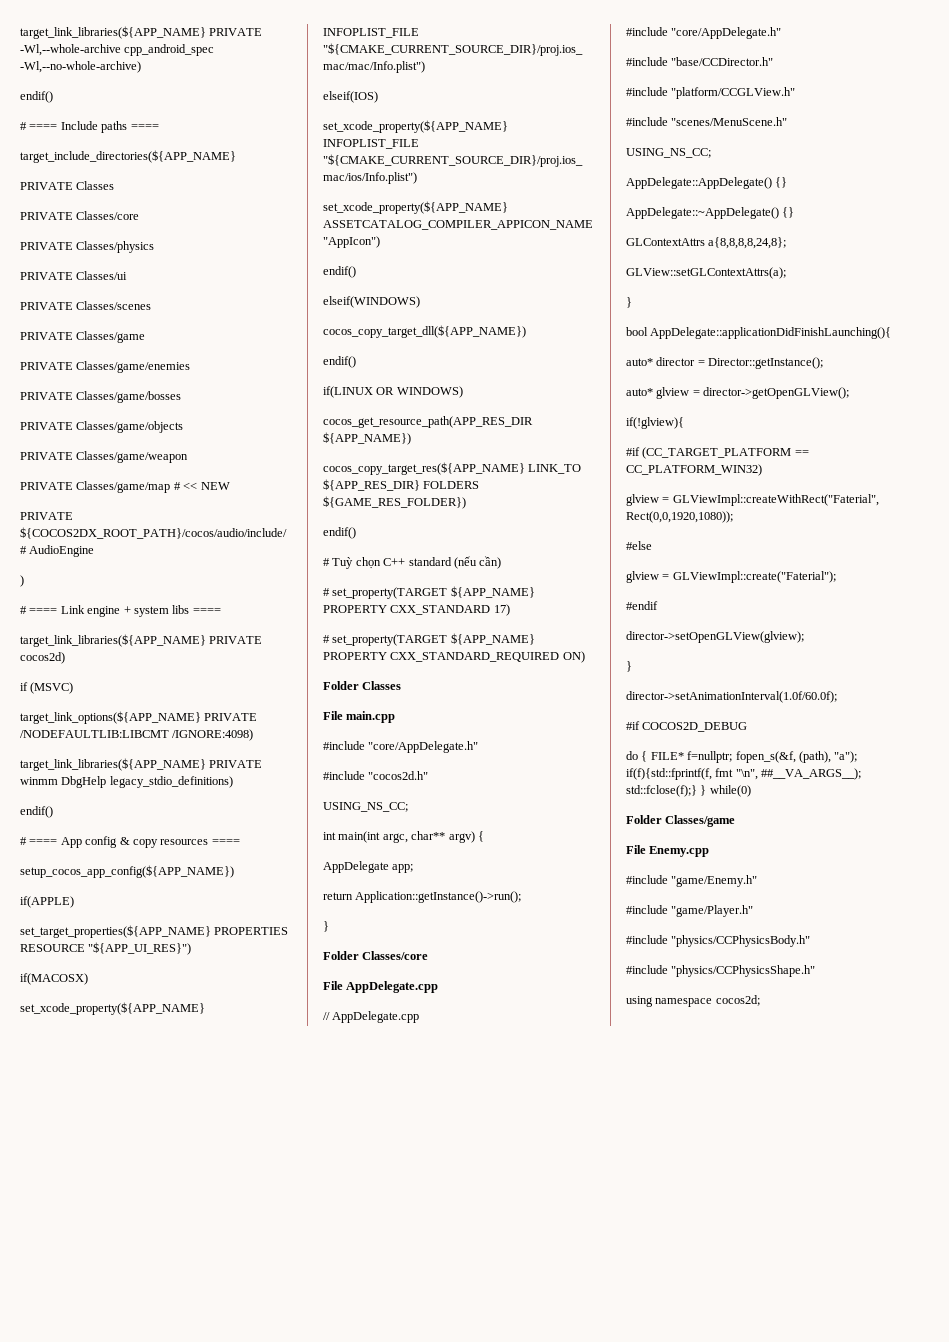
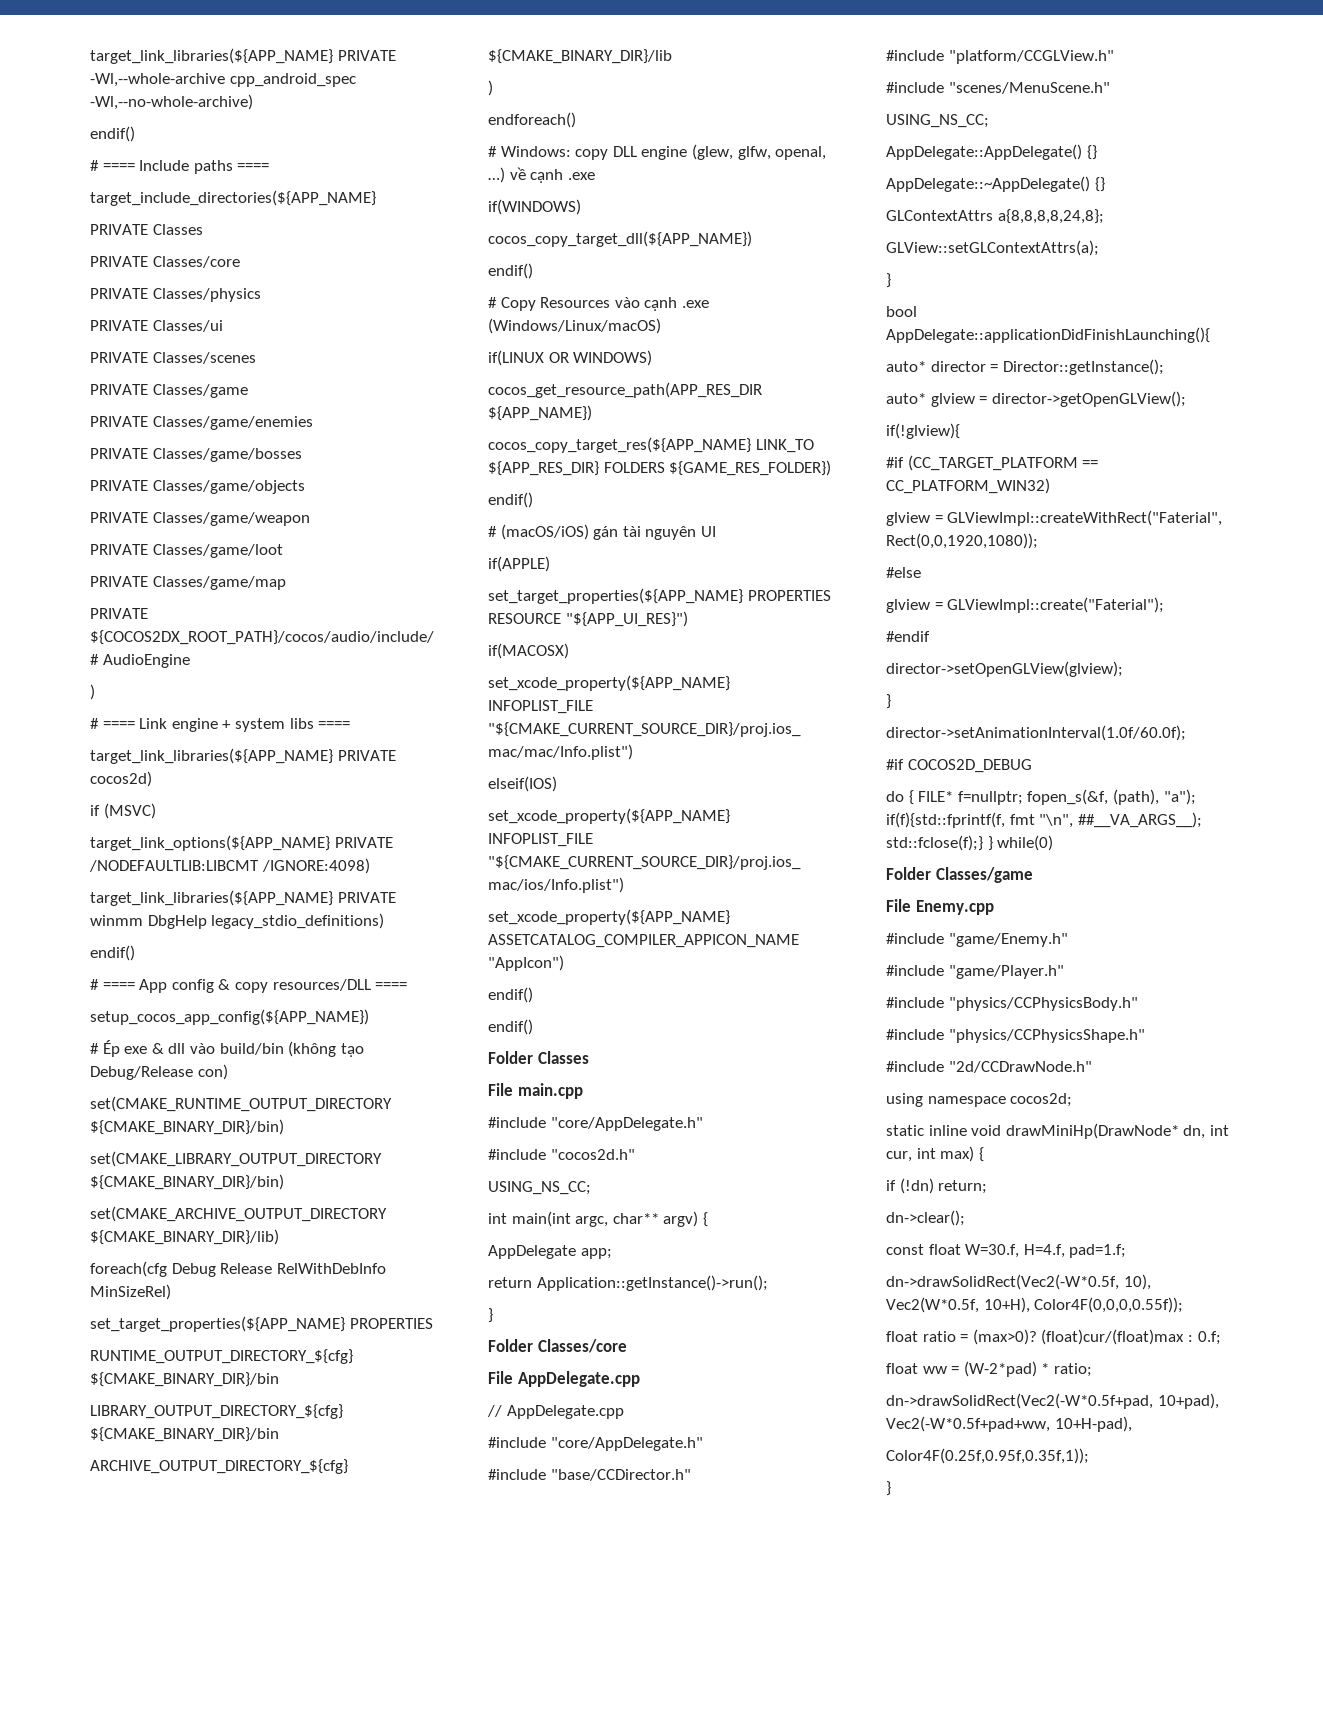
+ PRIVATE Classes/game/loot
- PRIVATE Classes/game/map # << NEW
+ PRIVATE Classes/game/map
- # ==== App config & copy resources ====
+ # ==== App config & copy resources/DLL ====
+ # Ép exe & dll vào build/bin (không tạo Debug/Release con)
+ set(CMAKE_RUNTIME_OUTPUT_DIRECTORY ${CMAKE_BINARY_DIR}/bin)
+ set(CMAKE_LIBRARY_OUTPUT_DIRECTORY ${CMAKE_BINARY_DIR}/bin)
+ set(CMAKE_ARCHIVE_OUTPUT_DIRECTORY ${CMAKE_BINARY_DIR}/lib)
+ foreach(cfg Debug Release RelWithDebInfo MinSizeRel)
+ set_target_properties(${APP_NAME} PROPERTIES
+ RUNTIME_OUTPUT_DIRECTORY_${cfg} ${CMAKE_BINARY_DIR}/bin
+ LIBRARY_OUTPUT_DIRECTORY_${cfg} ${CMAKE_BINARY_DIR}/bin
+ ARCHIVE_OUTPUT_DIRECTORY_${cfg} ${CMAKE_BINARY_DIR}/lib
+ )
+ endforeach()
+ # Windows: copy DLL engine (glew, glfw, openal, …) về cạnh .exe
+ if(WINDOWS)
+ cocos_copy_target_dll(${APP_NAME})
+ endif()
+ # Copy Resources vào cạnh .exe (Windows/Linux/macOS)
+ if(LINUX OR WINDOWS)
+ cocos_get_resource_path(APP_RES_DIR ${APP_NAME})
+ cocos_copy_target_res(${APP_NAME} LINK_TO ${APP_RES_DIR} FOLDERS ${GAME_RES_FOLDER})
+ endif()
+ # (macOS/iOS) gán tài nguyên UI
  set_xcode_property(${APP_NAME} ASSETCATALOG_COMPILER_APPICON_NAME "AppIcon")
  endif()
- elseif(WINDOWS)
- cocos_copy_target_dll(${APP_NAME})
  endif()
- if(LINUX OR WINDOWS)
- cocos_get_resource_path(APP_RES_DIR ${APP_NAME})
- cocos_copy_target_res(${APP_NAME} LINK_TO ${APP_RES_DIR} FOLDERS ${GAME_RES_FOLDER})
- endif()
- # Tuỳ chọn C++ standard (nếu cần)
- # set_property(TARGET ${APP_NAME} PROPERTY CXX_STANDARD 17)
- # set_property(TARGET ${APP_NAME} PROPERTY CXX_STANDARD_REQUIRED ON)
+ #include "2d/CCDrawNode.h"
+ static inline void drawMiniHp(DrawNode* dn, int cur, int max) {
+ if (!dn) return;
+ dn->clear();
+ const float W=30.f, H=4.f, pad=1.f;
+ dn->drawSolidRect(Vec2(-W*0.5f, 10), Vec2(W*0.5f, 10+H), Color4F(0,0,0,0.55f));
+ float ratio = (max>0)? (float)cur/(float)max : 0.f;
+ float ww = (W-2*pad) * ratio;
+ dn->drawSolidRect(Vec2(-W*0.5f+pad, 10+pad), Vec2(-W*0.5f+pad+ww, 10+H-pad),
+ Color4F(0.25f,0.95f,0.35f,1));
+ }

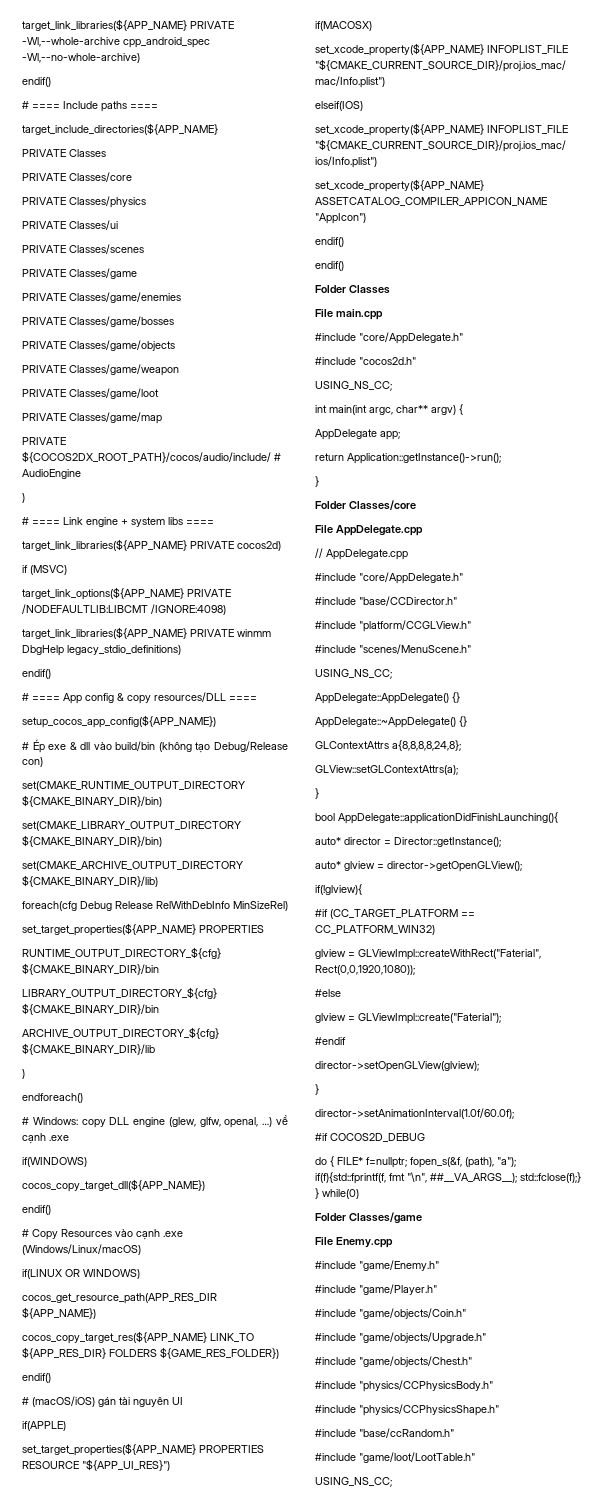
+ #include "game/objects/Coin.h"
+ #include "game/objects/Upgrade.h"
+ #include "game/objects/Chest.h"
- #include "2d/CCDrawNode.h"
- using namespace cocos2d;
- static inline void drawMiniHp(DrawNode* dn, int cur, int max) {
- if (!dn) return;
- dn->clear();
- const float W=30.f, H=4.f, pad=1.f;
- dn->drawSolidRect(Vec2(-W*0.5f, 10), Vec2(W*0.5f, 10+H), Color4F(0,0,0,0.55f));
- float ratio = (max>0)? (float)cur/(float)max : 0.f;
- float ww = (W-2*pad) * ratio;
- dn->drawSolidRect(Vec2(-W*0.5f+pad, 10+pad), Vec2(-W*0.5f+pad+ww, 10+H-pad),
- Color4F(0.25f,0.95f,0.35f,1));
- }
+ #include "base/ccRandom.h"
+ #include "game/loot/LootTable.h"
+ USING_NS_CC;

